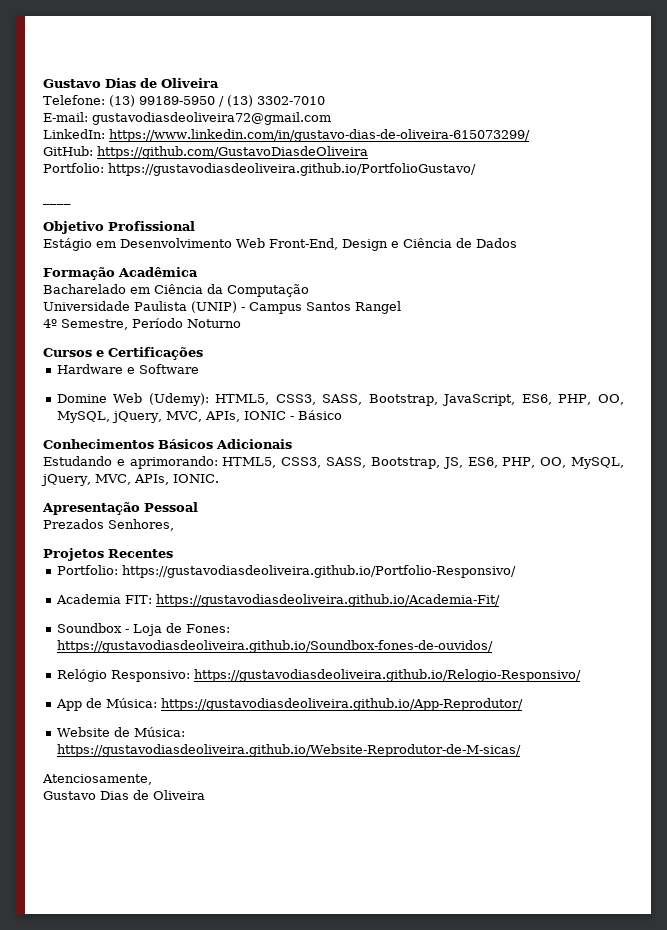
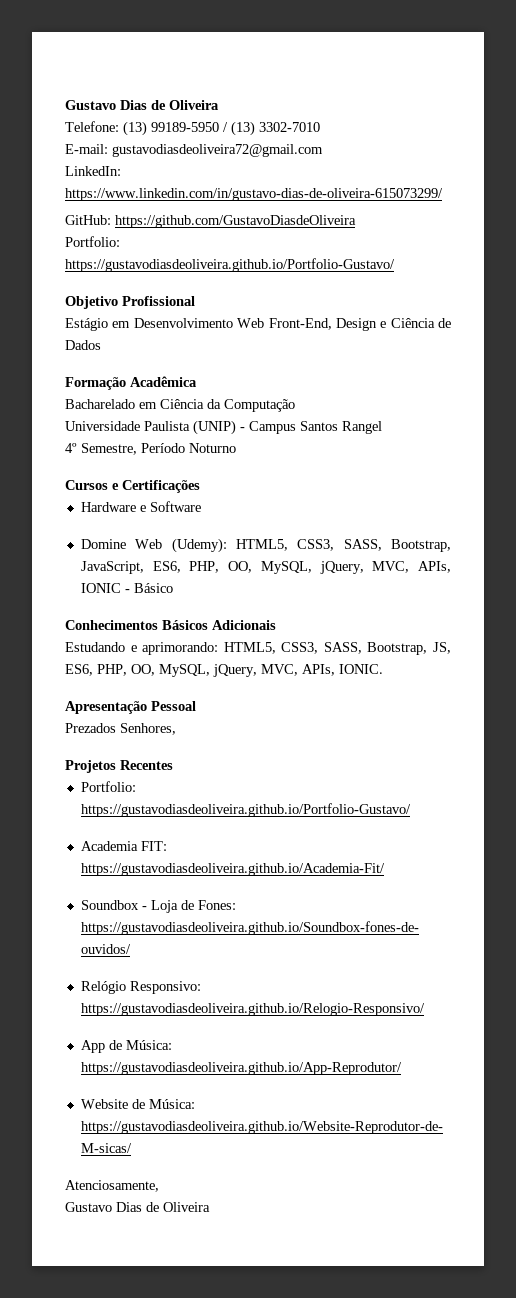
  GitHub: https://github.com/GustavoDiasdeOliveira
- Portfolio: https://gustavodiasdeoliveira.github.io/PortfolioGustavo/
- ____
+ Portfolio: https://gustavodiasdeoliveira.github.io/Portfolio-Gustavo/
  Projetos Recentes
- Portfolio: https://gustavodiasdeoliveira.github.io/Portfolio-Responsivo/
+ Portfolio: https://gustavodiasdeoliveira.github.io/Portfolio-Gustavo/

